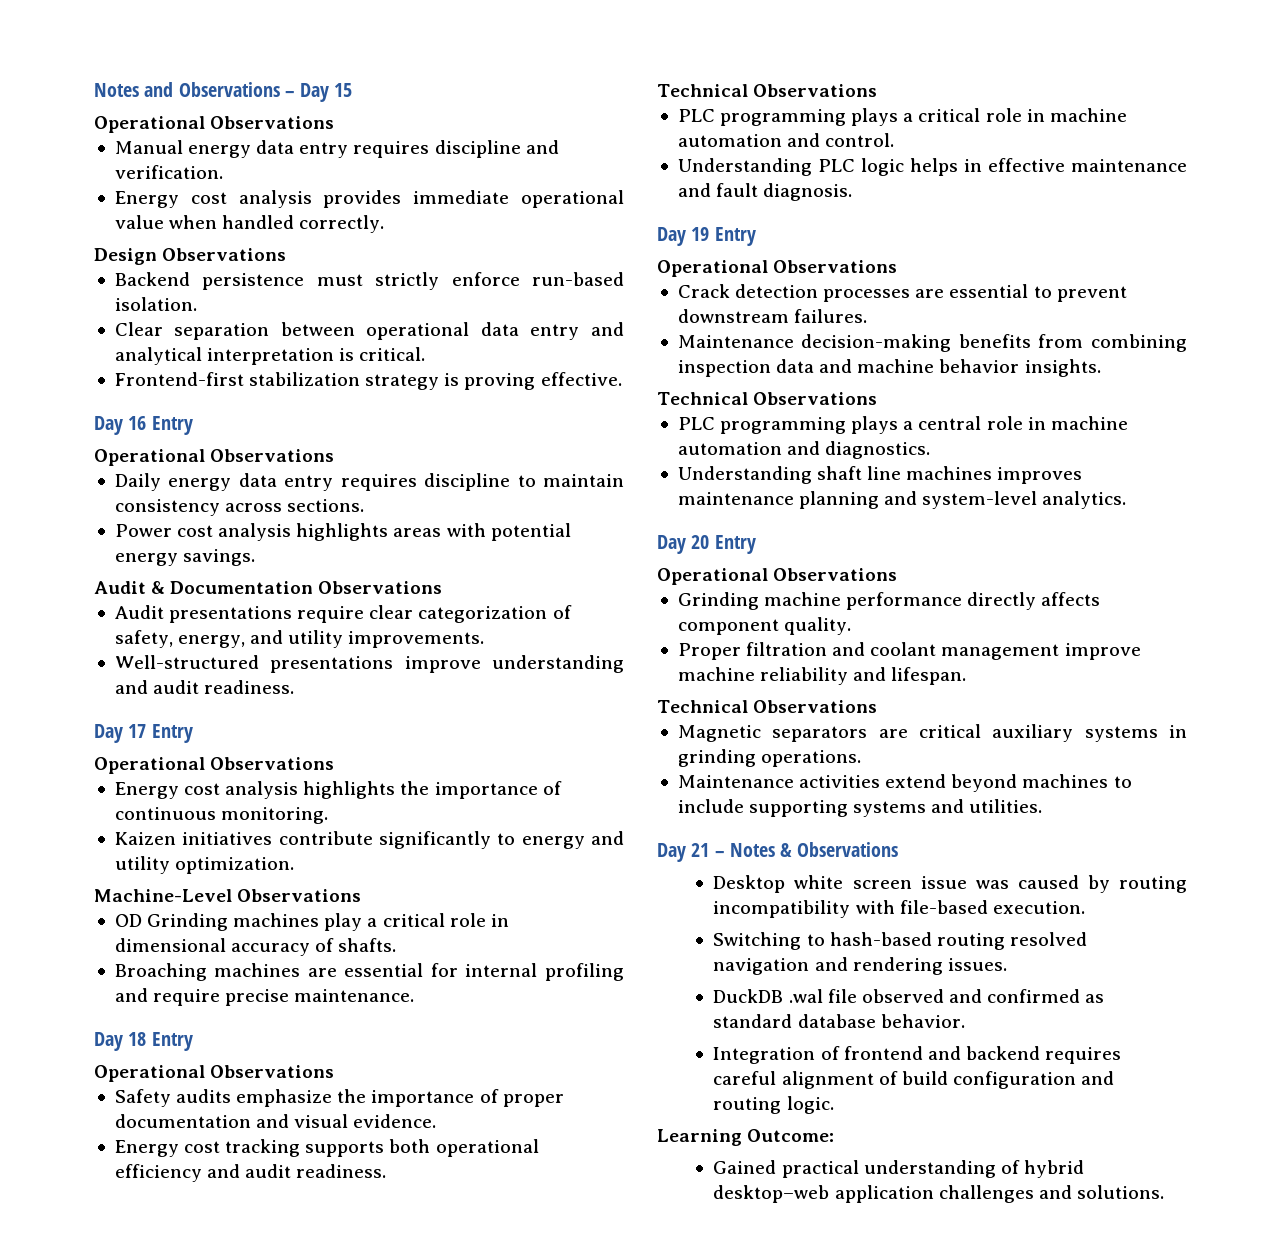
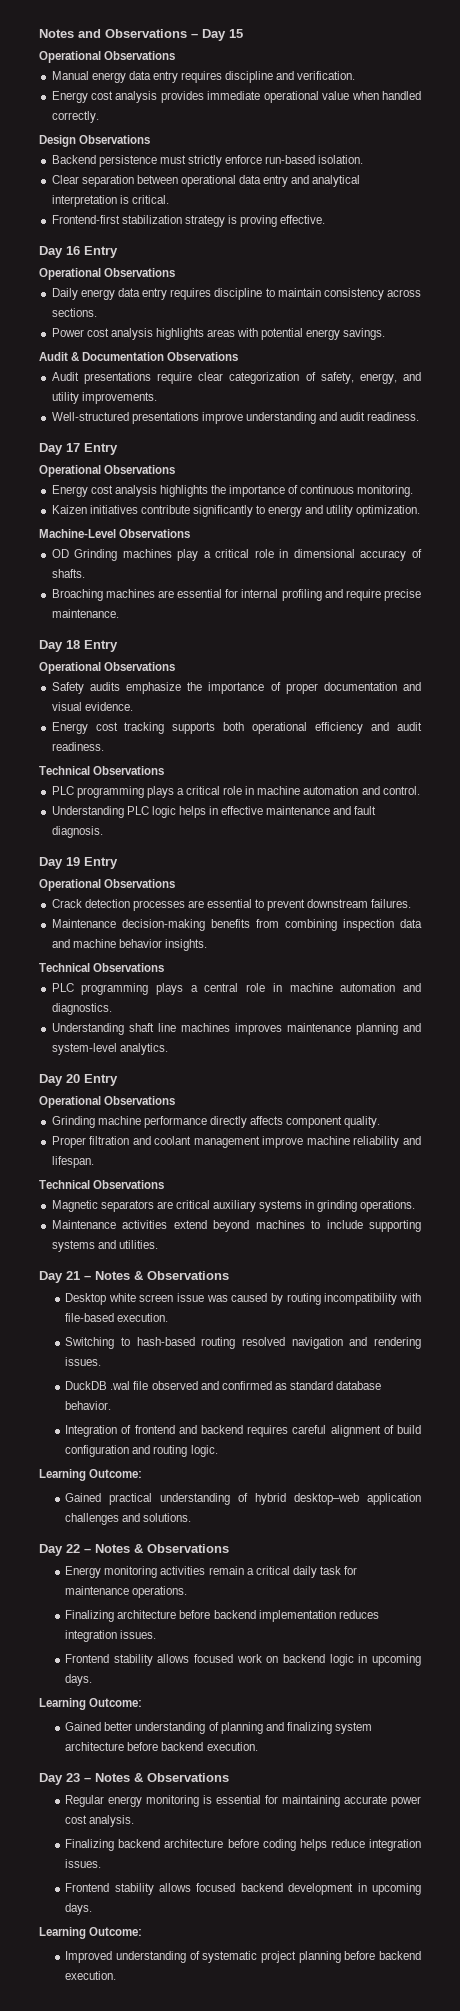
+ Day 22 – Notes & Observations
+ Energy monitoring activities remain a critical daily task for maintenance operations.
+ Finalizing architecture before backend implementation reduces integration issues.
+ Frontend stability allows focused work on backend logic in upcoming days.
+ Learning Outcome:
+ Gained better understanding of planning and finalizing system architecture before backend execution.
+ Day 23 – Notes & Observations
+ Regular energy monitoring is essential for maintaining accurate power cost analysis.
+ Finalizing backend architecture before coding helps reduce integration issues.
+ Frontend stability allows focused backend development in upcoming days.
+ Learning Outcome:
+ Improved understanding of systematic project planning before backend execution.

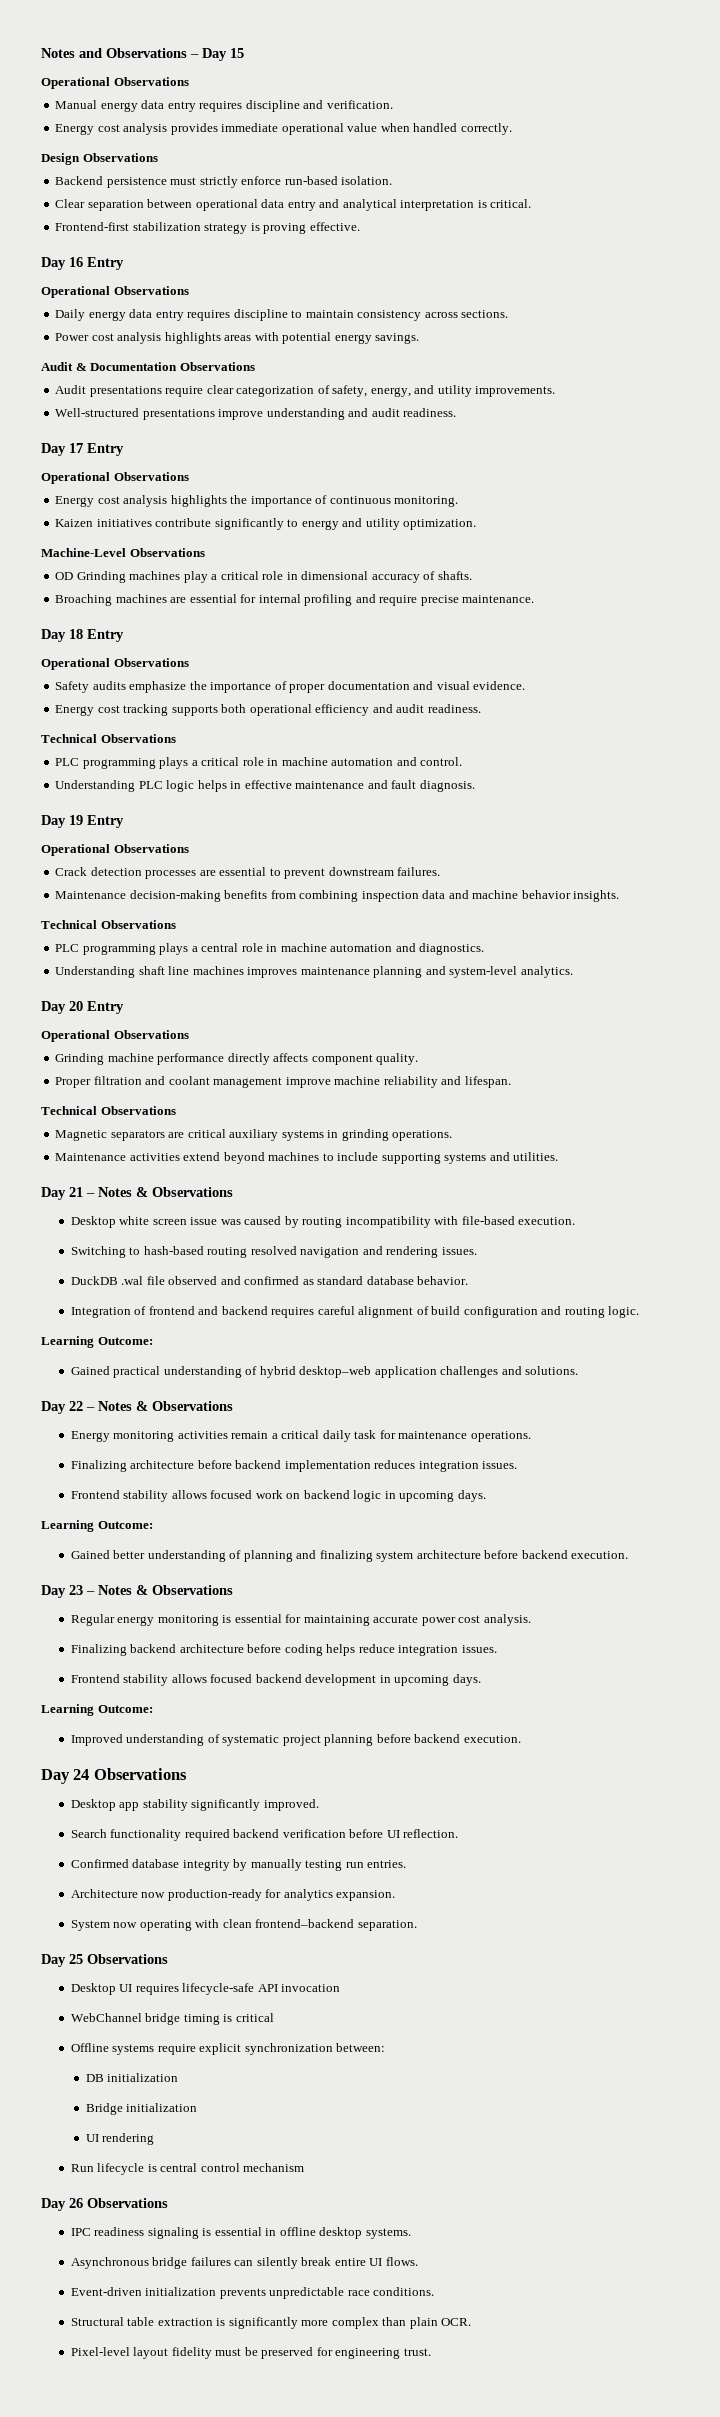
+ Day 24 Observations
+ Desktop app stability significantly improved.
+ Search functionality required backend verification before UI reflection.
+ Confirmed database integrity by manually testing run entries.
+ Architecture now production-ready for analytics expansion.
+ System now operating with clean frontend–backend separation.
+ Day 25 Observations
+ Desktop UI requires lifecycle-safe API invocation
+ WebChannel bridge timing is critical
+ Offline systems require explicit synchronization between:
+ DB initialization
+ Bridge initialization
+ UI rendering
+ Run lifecycle is central control mechanism
+ Day 26 Observations
+ IPC readiness signaling is essential in offline desktop systems.
+ Asynchronous bridge failures can silently break entire UI flows.
+ Event-driven initialization prevents unpredictable race conditions.
+ Structural table extraction is significantly more complex than plain OCR.
+ Pixel-level layout fidelity must be preserved for engineering trust.

